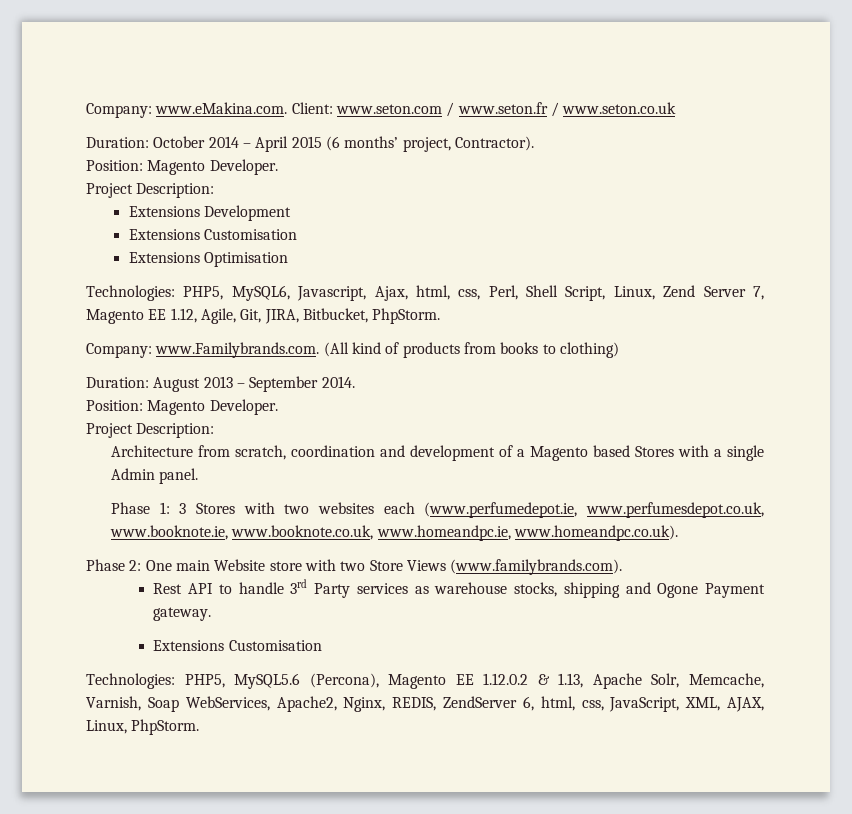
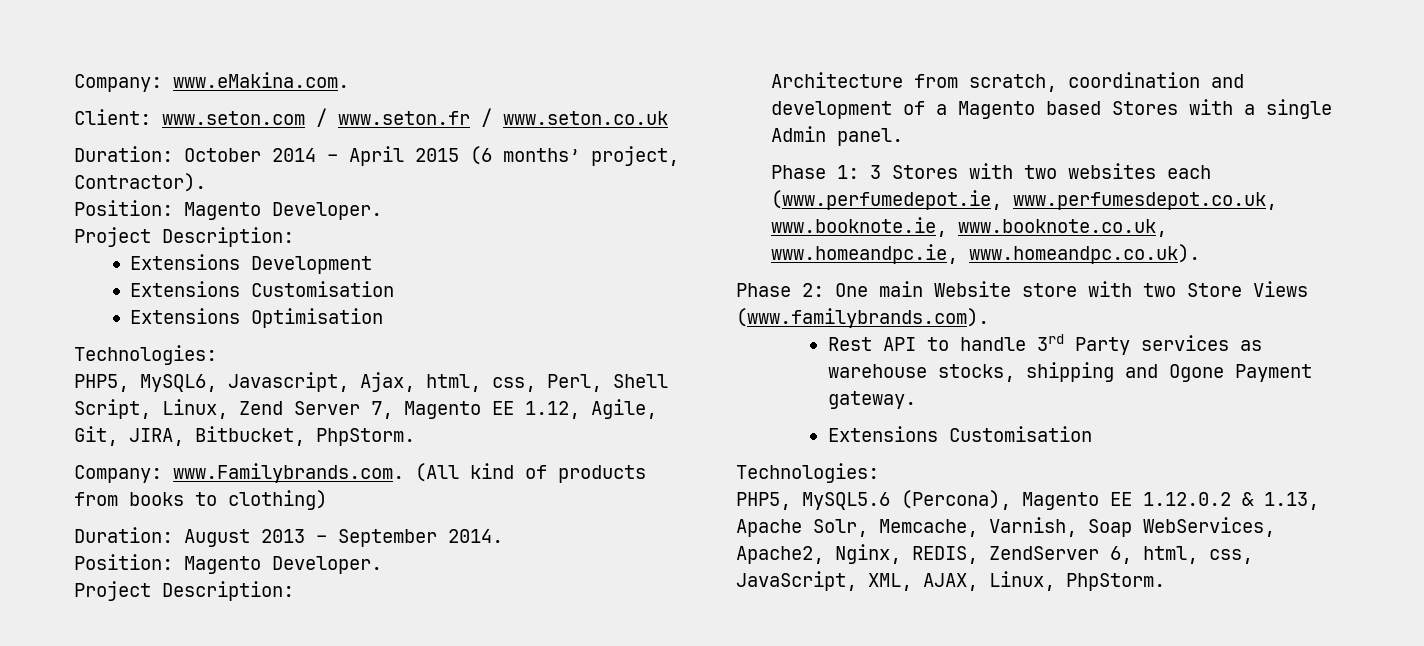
- Company: www.eMakina.com. Client: www.seton.com / www.seton.fr / www.seton.co.uk
+ Company: www.eMakina.com.
+ Client: www.seton.com / www.seton.fr / www.seton.co.uk
  Extensions Optimisation
- Technologies: PHP5, MySQL6, Javascript, Ajax, html, css, Perl, Shell Script, Linux, Zend Server 7, Magento EE 1.12, Agile, Git, JIRA, Bitbucket, PhpStorm.
+ Technologies:
+ PHP5, MySQL6, Javascript, Ajax, html, css, Perl, Shell Script, Linux, Zend Server 7, Magento EE 1.12, Agile, Git, JIRA, Bitbucket, PhpStorm.
  Rest API to handle 3rd Party services as warehouse stocks, shipping and Ogone Payment gateway.
  Extensions Customisation
- Technologies: PHP5, MySQL5.6 (Percona), Magento EE 1.12.0.2 & 1.13, Apache Solr, Memcache, Varnish, Soap WebServices, Apache2, Nginx, REDIS, ZendServer 6, html, css, JavaScript, XML, AJAX, Linux, PhpStorm.
+ Technologies:
+ PHP5, MySQL5.6 (Percona), Magento EE 1.12.0.2 & 1.13, Apache Solr, Memcache, Varnish, Soap WebServices, Apache2, Nginx, REDIS, ZendServer 6, html, css, JavaScript, XML, AJAX, Linux, PhpStorm.

